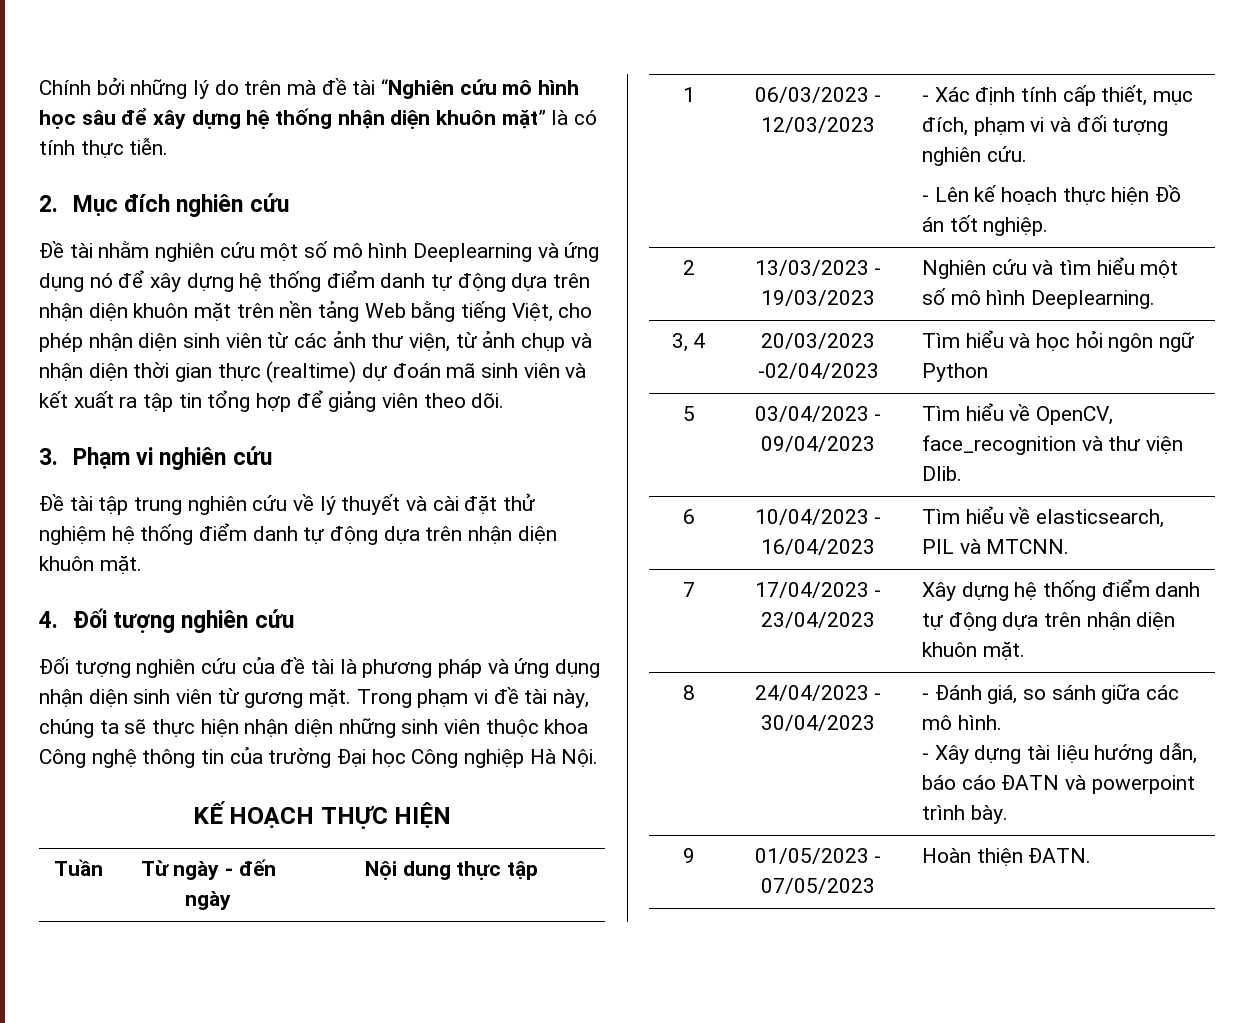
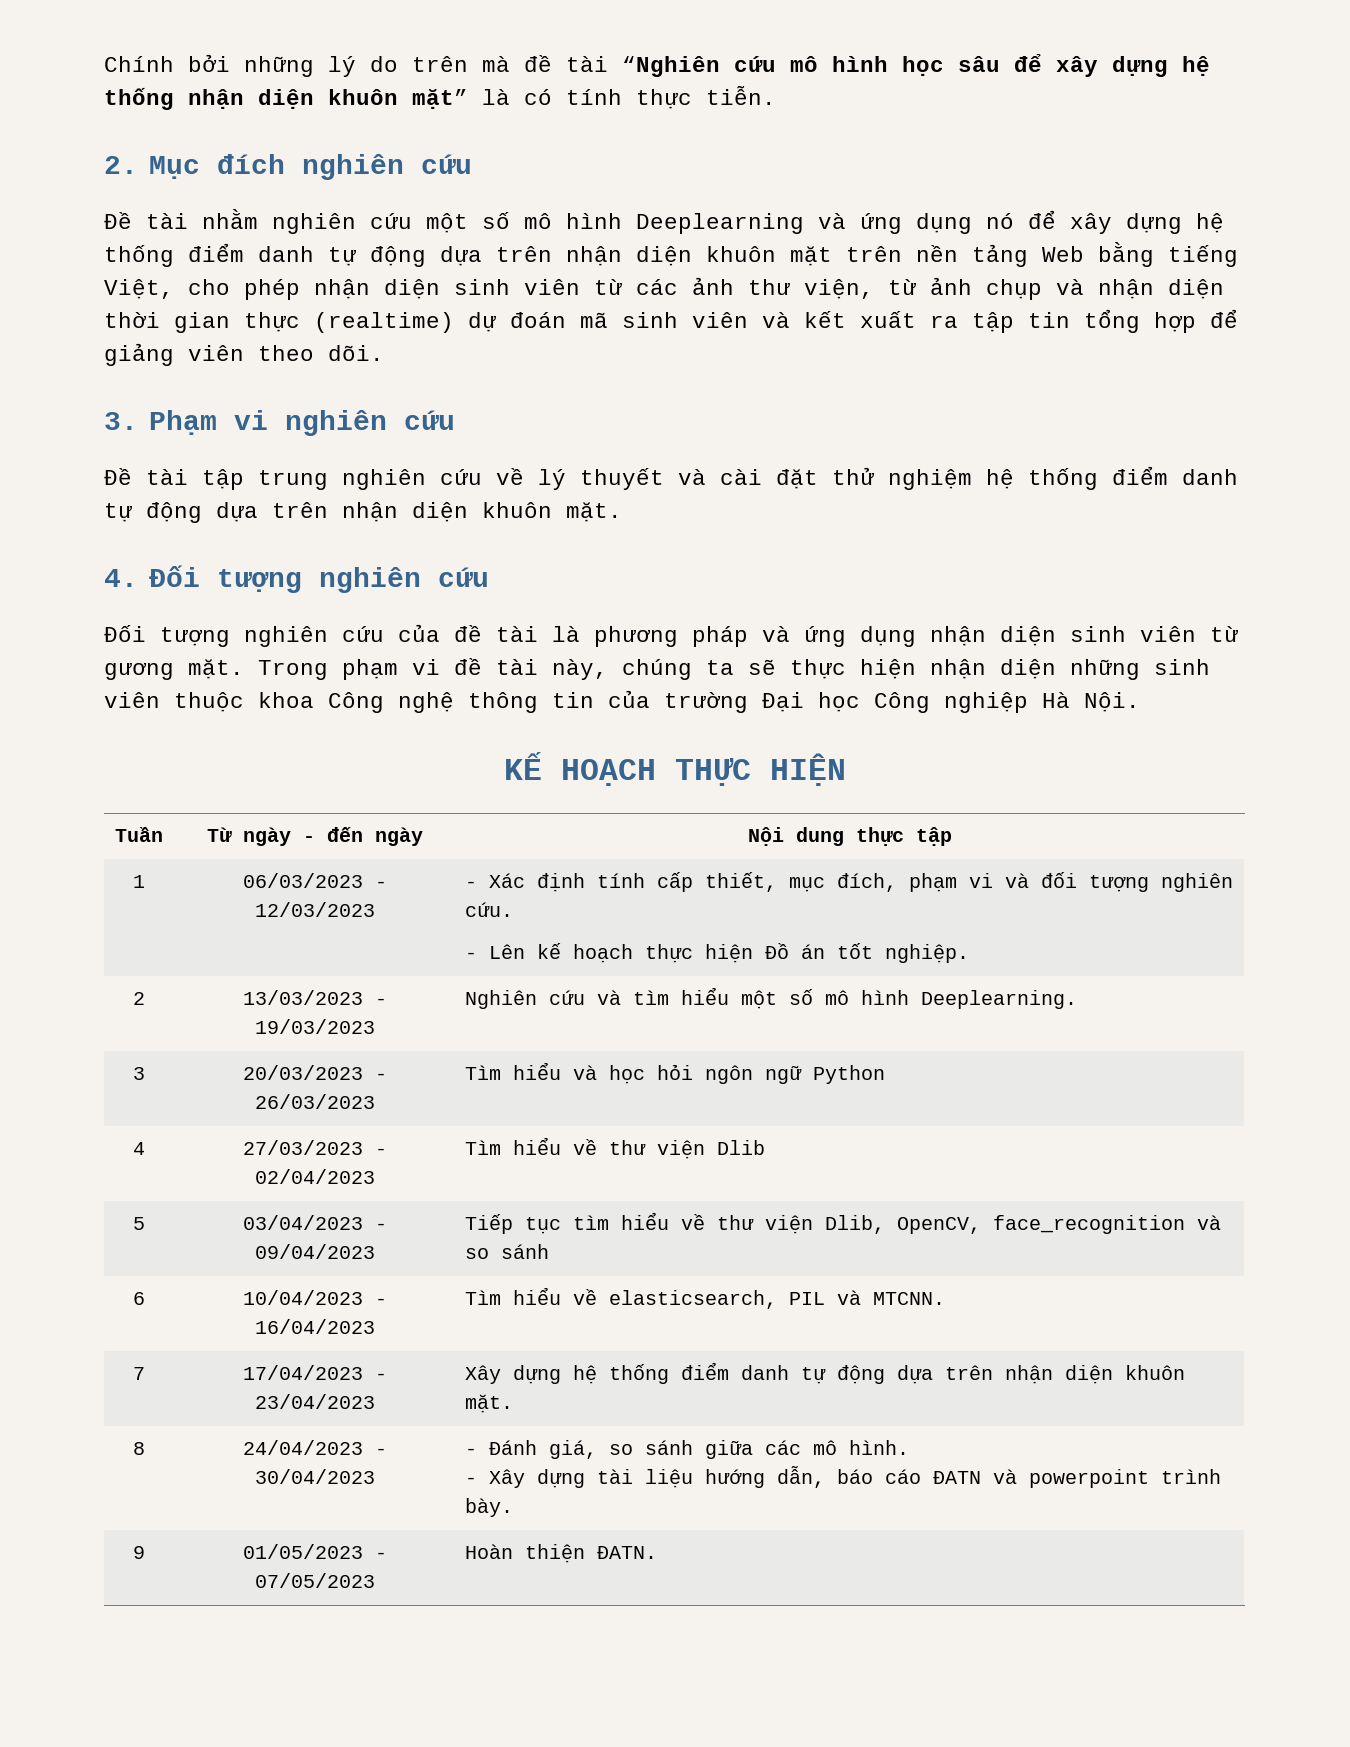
- 3, 4 | 20/03/2023 -02/04/2023 | Tìm hiểu và học hỏi ngôn ngữ Python
+ 3 | 20/03/2023 - 26/03/2023 | Tìm hiểu và học hỏi ngôn ngữ Python
- 5 | 03/04/2023 - 09/04/2023 | Tìm hiểu về OpenCV, face_recognition và thư viện Dlib.
+ 4 | 27/03/2023 - 02/04/2023 | Tìm hiểu về thư viện Dlib
+ 5 | 03/04/2023 - 09/04/2023 | Tiếp tục tìm hiểu về thư viện Dlib, OpenCV, face_recognition và so sánh

